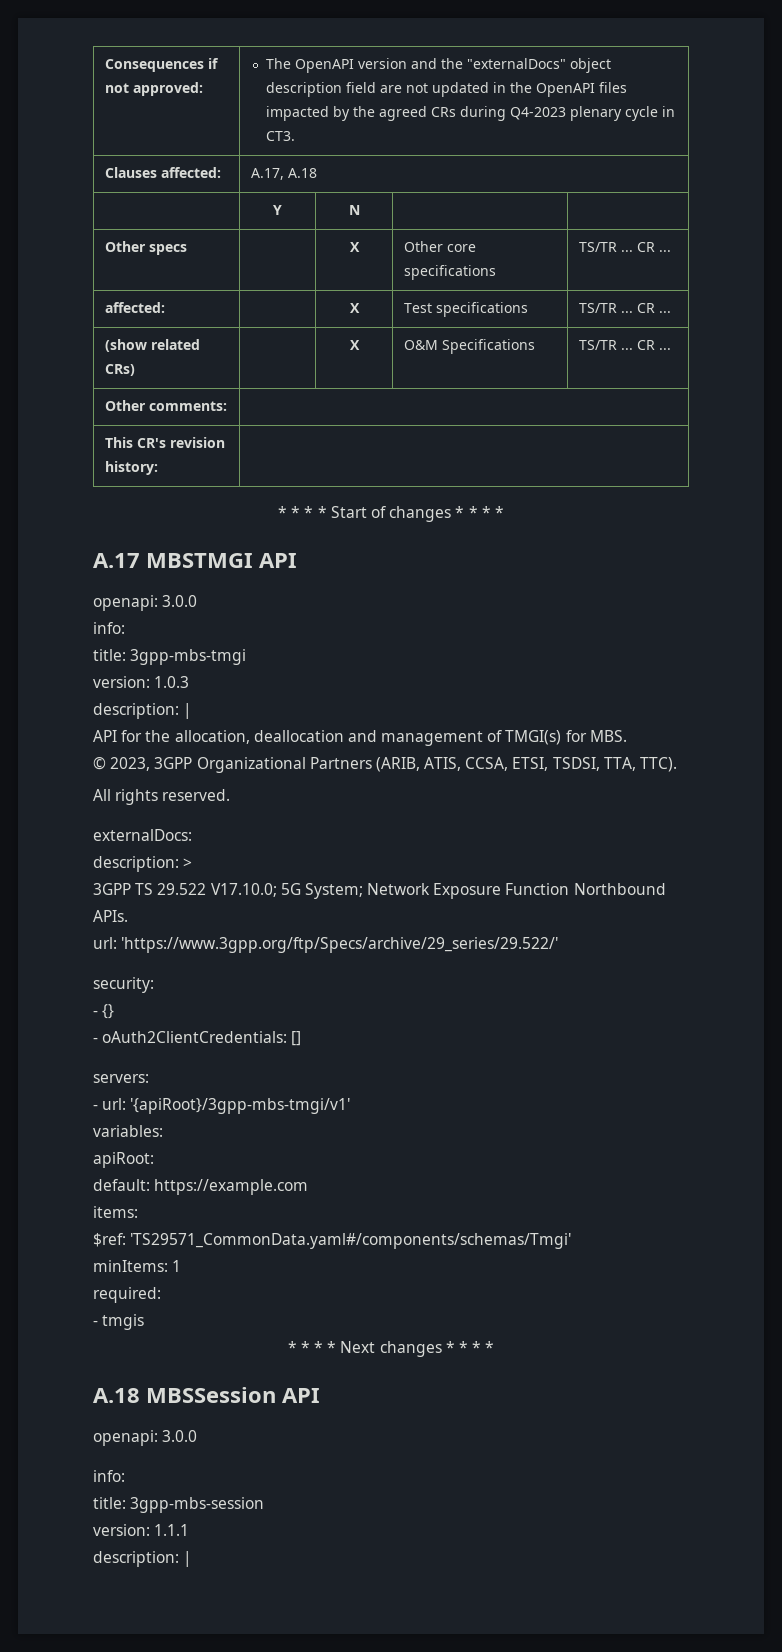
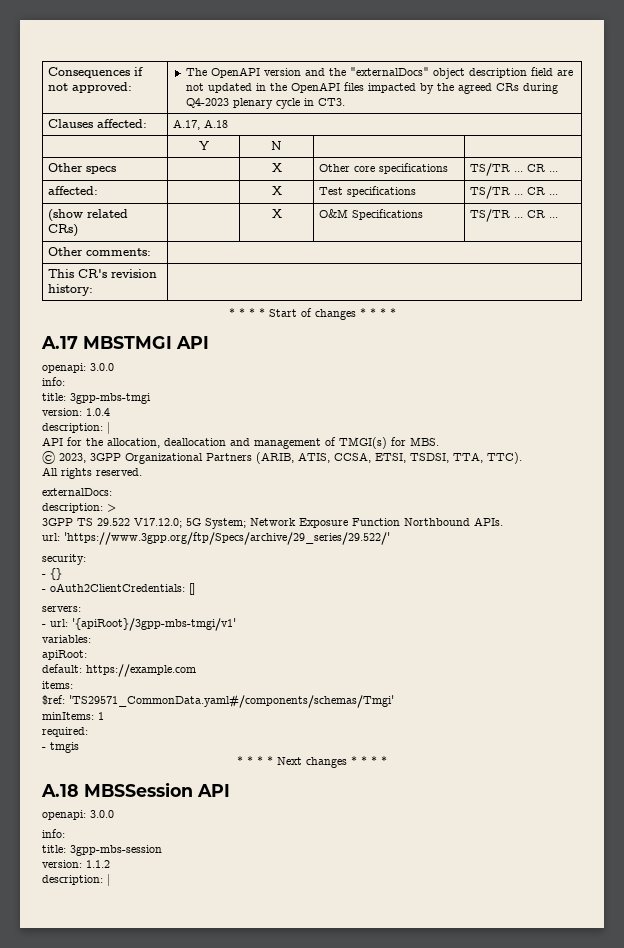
- version: 1.0.3
+ version: 1.0.4
- 3GPP TS 29.522 V17.10.0; 5G System; Network Exposure Function Northbound APIs.
+ 3GPP TS 29.522 V17.12.0; 5G System; Network Exposure Function Northbound APIs.
- version: 1.1.1
+ version: 1.1.2

